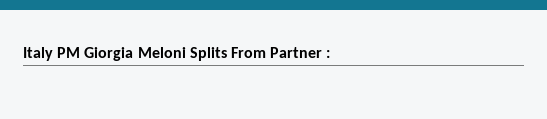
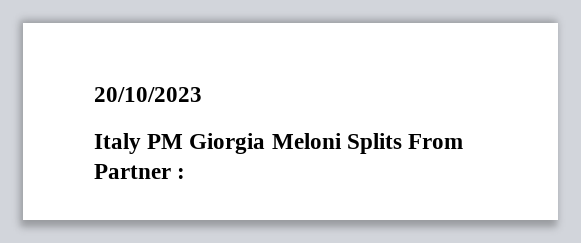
+ 20/10/2023

